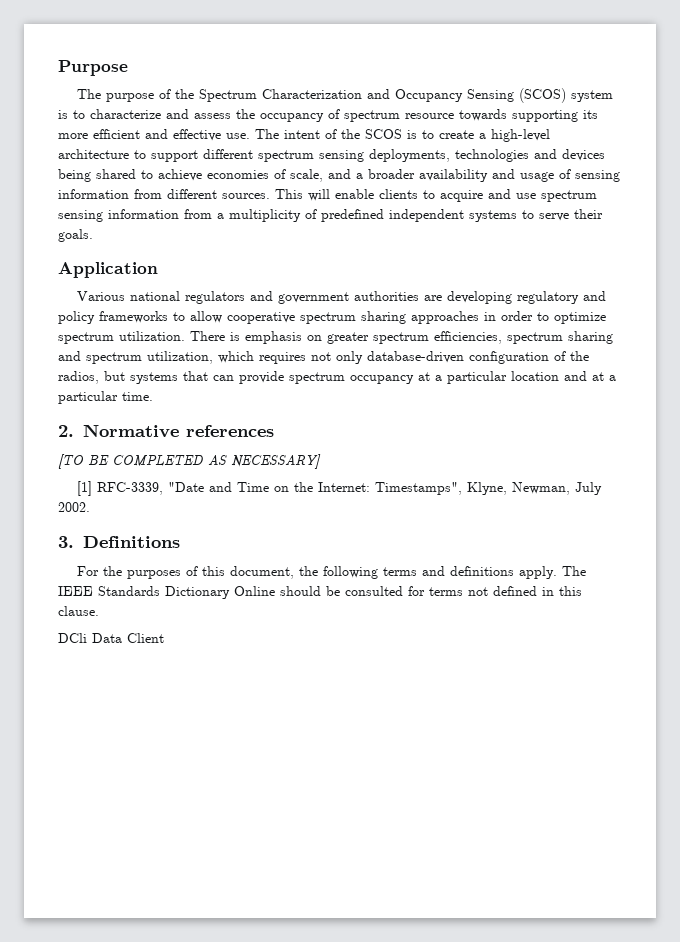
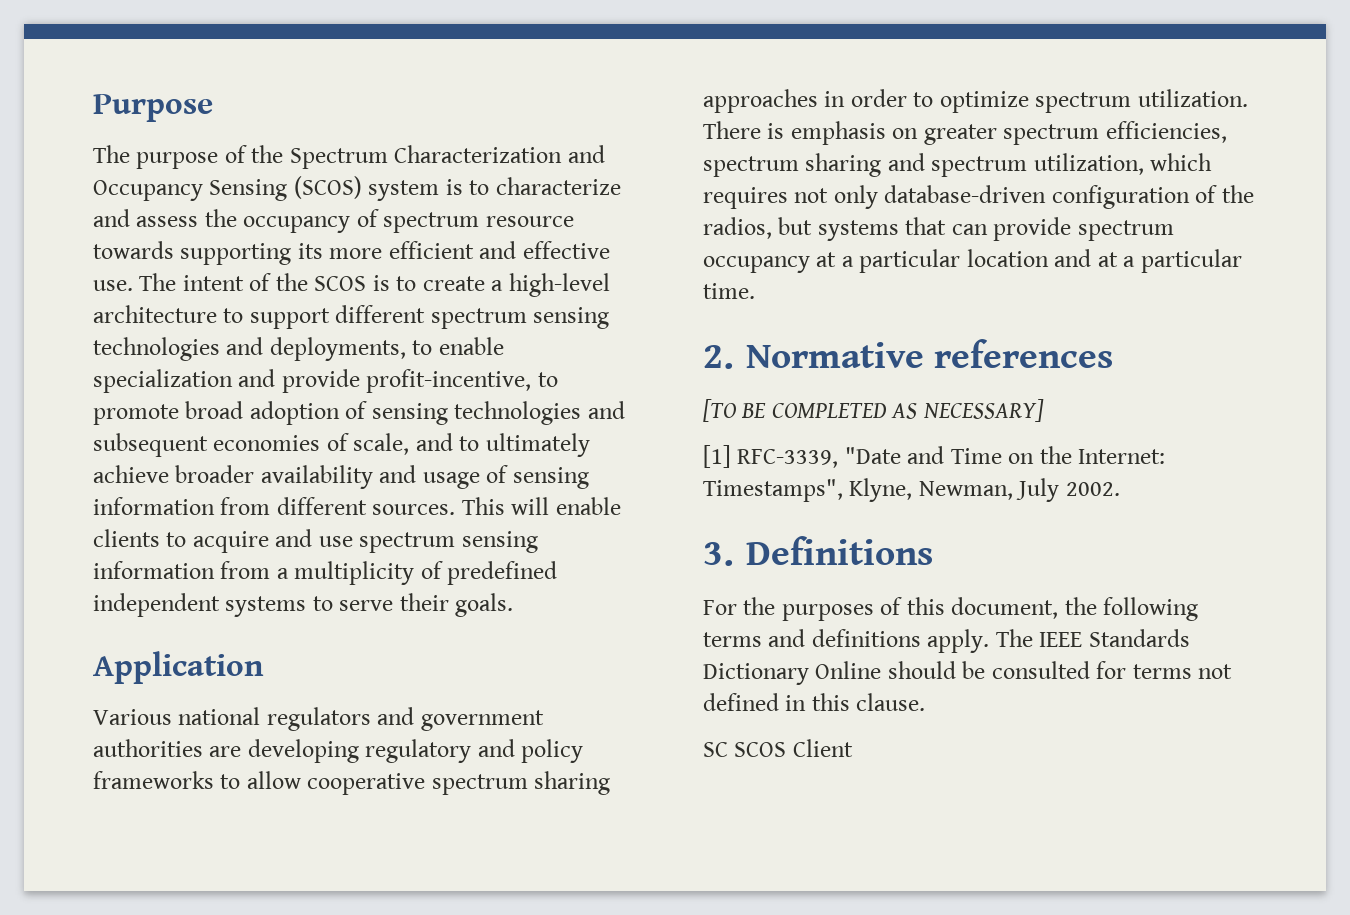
- The intent of the SCOS is to create a high-level architecture to support different spectrum sensing deployments, technologies and devices being shared to achieve economies of scale, and a broader availability and usage of sensing information from different sources.
+ The intent of the SCOS is to create a high-level architecture to support different spectrum sensing technologies and deployments, to enable specialization and provide profit-incentive, to promote broad adoption of sensing technologies and subsequent economies of scale, and to ultimately achieve broader availability and usage of sensing information from different sources.
- DCli Data Client
+ SC SCOS Client

